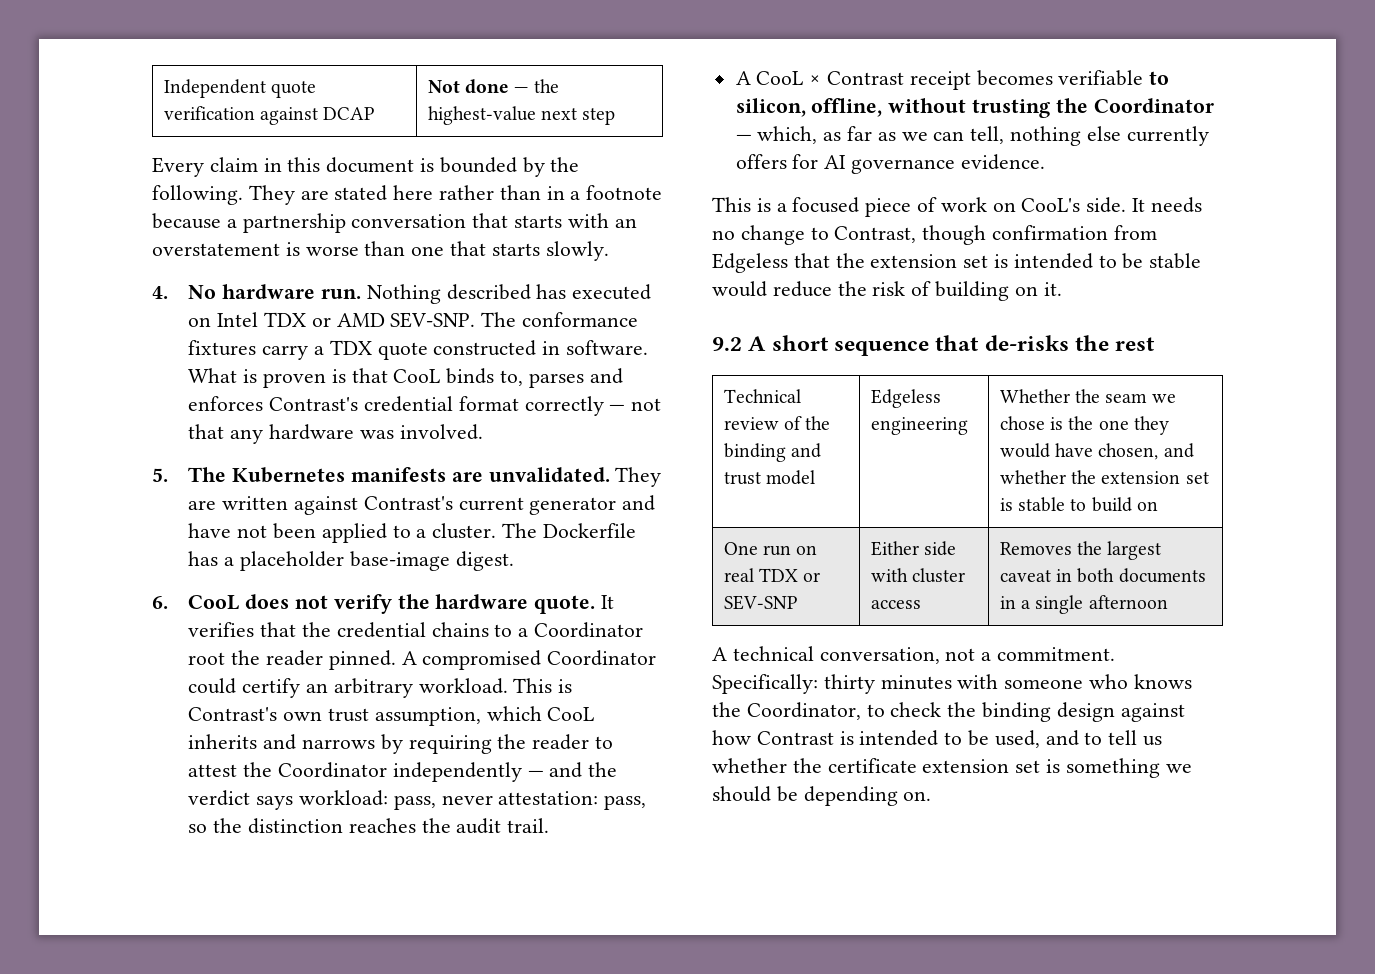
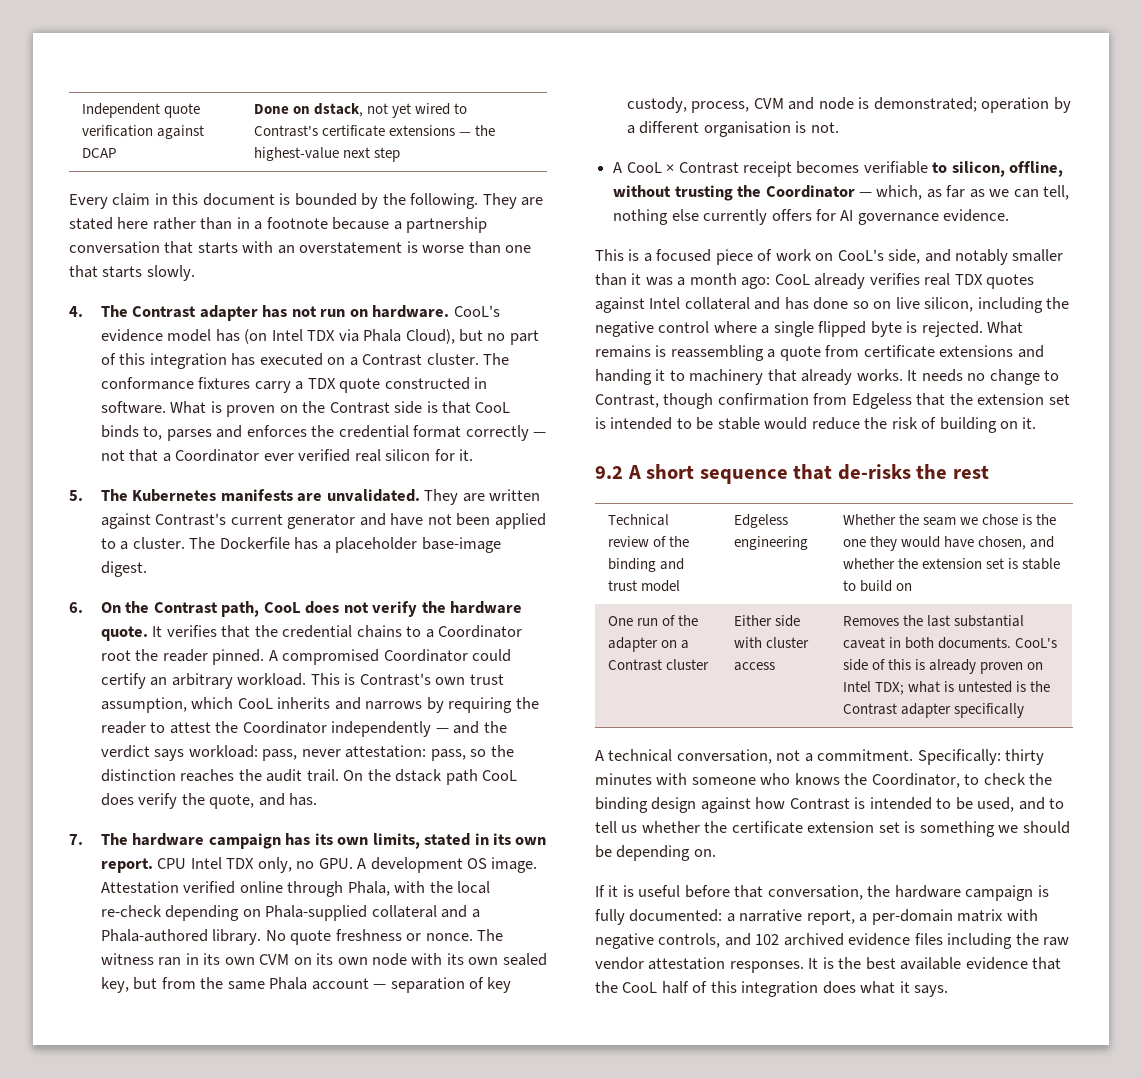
- Independent quote verification against DCAP | Not done — the highest-value next step
+ Independent quote verification against DCAP | Done on dstack, not yet wired to Contrast's certificate extensions — the highest-value next step
- 4. No hardware run. Nothing described has executed on Intel TDX or AMD SEV-SNP.
+ 4. The Contrast adapter has not run on hardware. CooL's evidence model has (on Intel TDX via Phala Cloud), but no part of this integration has executed on a Contrast cluster.
- What is proven is that CooL binds to, parses and enforces Contrast's credential format correctly — not that any hardware was involved.
+ What is proven on the Contrast side is that CooL binds to, parses and enforces the credential format correctly — not that a Coordinator ever verified real silicon for it.
- 6. CooL does not verify the hardware quote.
+ 6. On the Contrast path, CooL does not verify the hardware quote.
+ On the dstack path CooL does verify the quote, and has.
+ 7. The hardware campaign has its own limits, stated in its own report. CPU Intel TDX only, no GPU. A development OS image. Attestation verified online through Phala, with the local re-check depending on Phala-supplied collateral and a Phala-authored library. No quote freshness or nonce. The witness ran in its own CVM on its own node with its own sealed key, but from the same Phala account — separation of key custody, process, CVM and node is demonstrated; operation by a different organisation is not.
- This is a focused piece of work on CooL's side.
+ This is a focused piece of work on CooL's side, and notably smaller than it was a month ago: CooL already verifies real TDX quotes against Intel collateral and has done so on live silicon, including the negative control where a single flipped byte is rejected. What remains is reassembling a quote from certificate extensions and handing it to machinery that already works.
- One run on real TDX or SEV-SNP | Either side with cluster access | Removes the largest caveat in both documents in a single afternoon
+ One run of the adapter on a Contrast cluster | Either side with cluster access | Removes the last substantial caveat in both documents. CooL's side of this is already proven on Intel TDX; what is untested is the Contrast adapter specifically
+ If it is useful before that conversation, the hardware campaign is fully documented: a narrative report, a per-domain matrix with negative controls, and 102 archived evidence files including the raw vendor attestation responses. It is the best available evidence that the CooL half of this integration does what it says.

